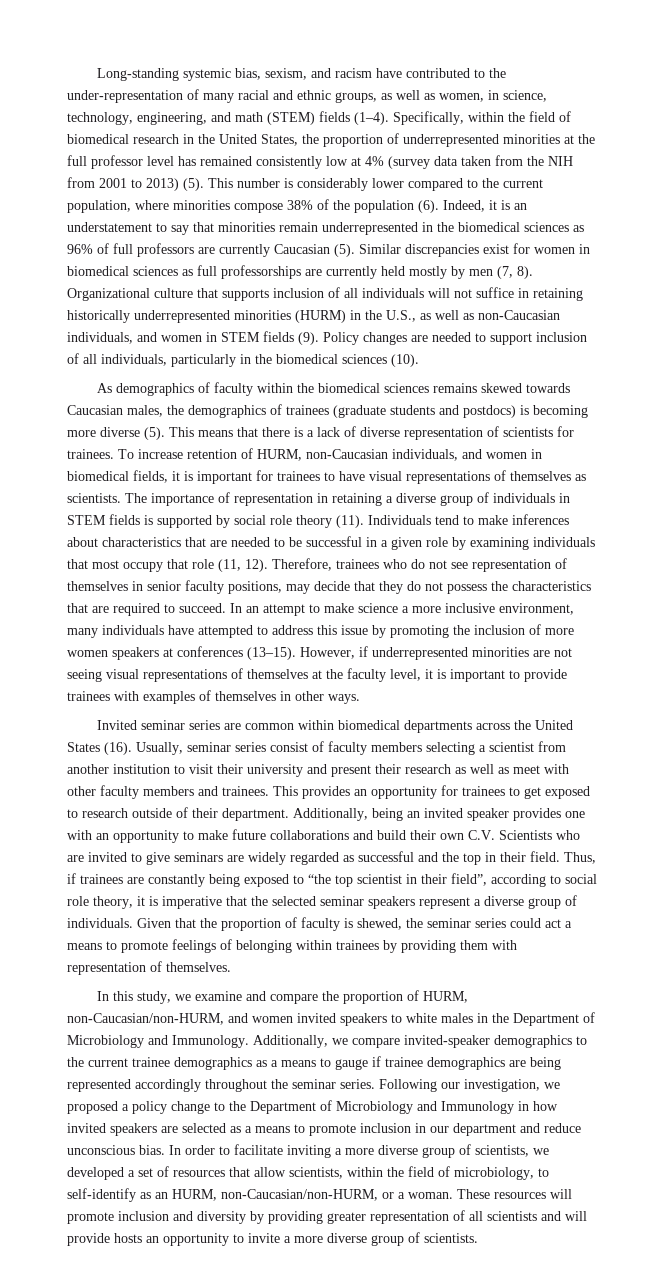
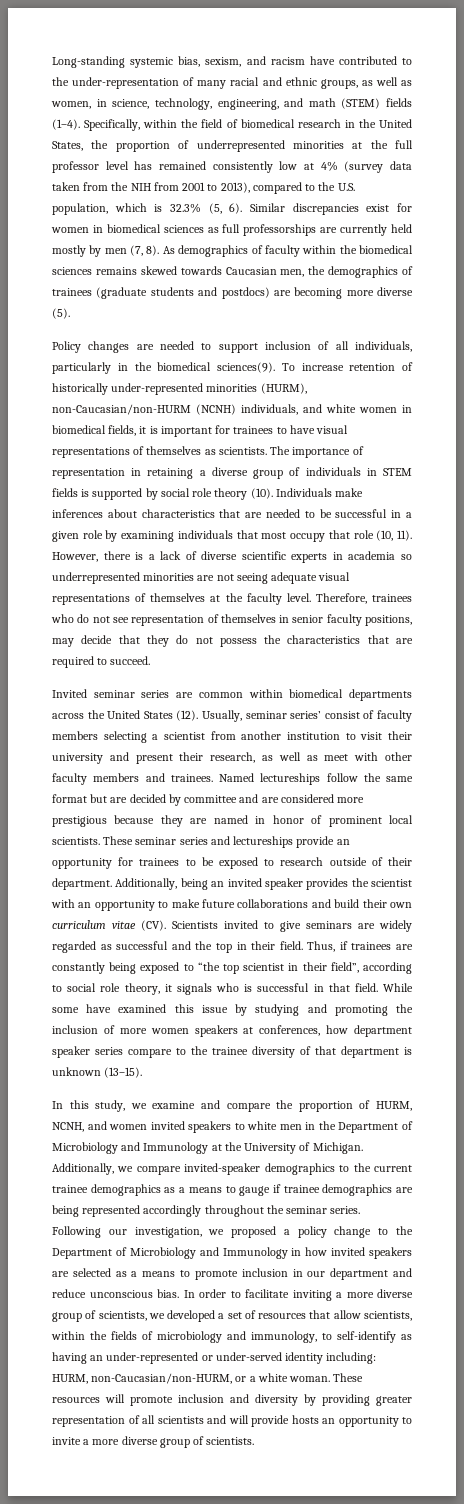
- Specifically, within the field of biomedical research in the United States, the proportion of underrepresented minorities at the full professor level has remained consistently low at 4% (survey data taken from the NIH from 2001 to 2013) (5). This number is considerably lower compared to the current population, where minorities compose 38% of the population (6). Indeed, it is an understatement to say that minorities remain underrepresented in the biomedical sciences as 96% of full professors are currently Caucasian (5).
+ Specifically, within the field of biomedical research in the United States, the proportion of underrepresented minorities at the full professor level has remained consistently low at 4% (survey data taken from the NIH from 2001 to 2013), compared to the U.S. population, which is 32.3% (5, 6).
- Organizational culture that supports inclusion of all individuals will not suffice in retaining historically underrepresented minorities (HURM) in the U.S., as well as non-Caucasian individuals, and women in STEM fields (9). Policy changes are needed to support inclusion of all individuals, particularly in the biomedical sciences (10).
- As demographics of faculty within the biomedical sciences remains skewed towards Caucasian males, the demographics of trainees (graduate students and postdocs) is becoming more diverse (5). This means that there is a lack of diverse representation of scientists for trainees. To increase retention of HURM, non-Caucasian individuals, and women in biomedical fields, it is important for trainees to have visual representations of themselves as scientists.
+ As demographics of faculty within the biomedical sciences remains skewed towards Caucasian men, the demographics of trainees (graduate students and postdocs) are becoming more diverse (5).
+ Policy changes are needed to support inclusion of all individuals, particularly in the biomedical sciences(9). To increase retention of historically under-represented minorities (HURM), non-Caucasian/non-HURM (NCNH) individuals, and white women in biomedical fields, it is important for trainees to have visual representations of themselves as scientists.
- The importance of representation in retaining a diverse group of individuals in STEM fields is supported by social role theory (11). Individuals tend to make inferences about characteristics that are needed to be successful in a given role by examining individuals that most occupy that role (11, 12).
+ The importance of representation in retaining a diverse group of individuals in STEM fields is supported by social role theory (10). Individuals make inferences about characteristics that are needed to be successful in a given role by examining individuals that most occupy that role (10, 11). However, there is a lack of diverse scientific experts in academia so underrepresented minorities are not seeing adequate visual representations of themselves at the faculty level.
- In an attempt to make science a more inclusive environment, many individuals have attempted to address this issue by promoting the inclusion of more women speakers at conferences (13–15). However, if underrepresented minorities are not seeing visual representations of themselves at the faculty level, it is important to provide trainees with examples of themselves in other ways.
- Invited seminar series are common within biomedical departments across the United States (16).
+ Invited seminar series are common within biomedical departments across the United States (12).
- Usually, seminar series consist of faculty members selecting a scientist from another institution to visit their university and present their research as well as meet with other faculty members and trainees.
+ Usually, seminar series’ consist of faculty members selecting a scientist from another institution to visit their university and present their research, as well as meet with other faculty members and trainees.
- This provides an opportunity for trainees to get exposed to research outside of their department.
+ Named lectureships follow the same format but are decided by committee and are considered more prestigious because they are named in honor of prominent local scientists. These seminar series and lectureships provide an opportunity for trainees to be exposed to research outside of their department.
- Additionally, being an invited speaker provides one with an opportunity to make future collaborations and build their own C.V. Scientists who are invited to give seminars are widely regarded as successful and the top in their field.
+ Additionally, being an invited speaker provides the scientist with an opportunity to make future collaborations and build their own curriculum vitae (CV). Scientists invited to give seminars are widely regarded as successful and the top in their field.
- Thus, if trainees are constantly being exposed to “the top scientist in their field”, according to social role theory, it is imperative that the selected seminar speakers represent a diverse group of individuals. Given that the proportion of faculty is shewed, the seminar series could act a means to promote feelings of belonging within trainees by providing them with representation of themselves.
+ Thus, if trainees are constantly being exposed to “the top scientist in their field”, according to social role theory, it signals who is successful in that field. While some have examined this issue by studying and promoting the inclusion of more women speakers at conferences, how department speaker series compare to the trainee diversity of that department is unknown (13–15).
- In this study, we examine and compare the proportion of HURM, non-Caucasian/non-HURM, and women invited speakers to white males in the Department of Microbiology and Immunology.
+ In this study, we examine and compare the proportion of HURM, NCNH, and women invited speakers to white men in the Department of Microbiology and Immunology at the University of Michigan.
- In order to facilitate inviting a more diverse group of scientists, we developed a set of resources that allow scientists, within the field of microbiology, to self-identify as an HURM, non-Caucasian/non-HURM, or a woman.
+ In order to facilitate inviting a more diverse group of scientists, we developed a set of resources that allow scientists, within the fields of microbiology and immunology, to self-identify as having an under-represented or under-served identity including: HURM, non-Caucasian/non-HURM, or a white woman.

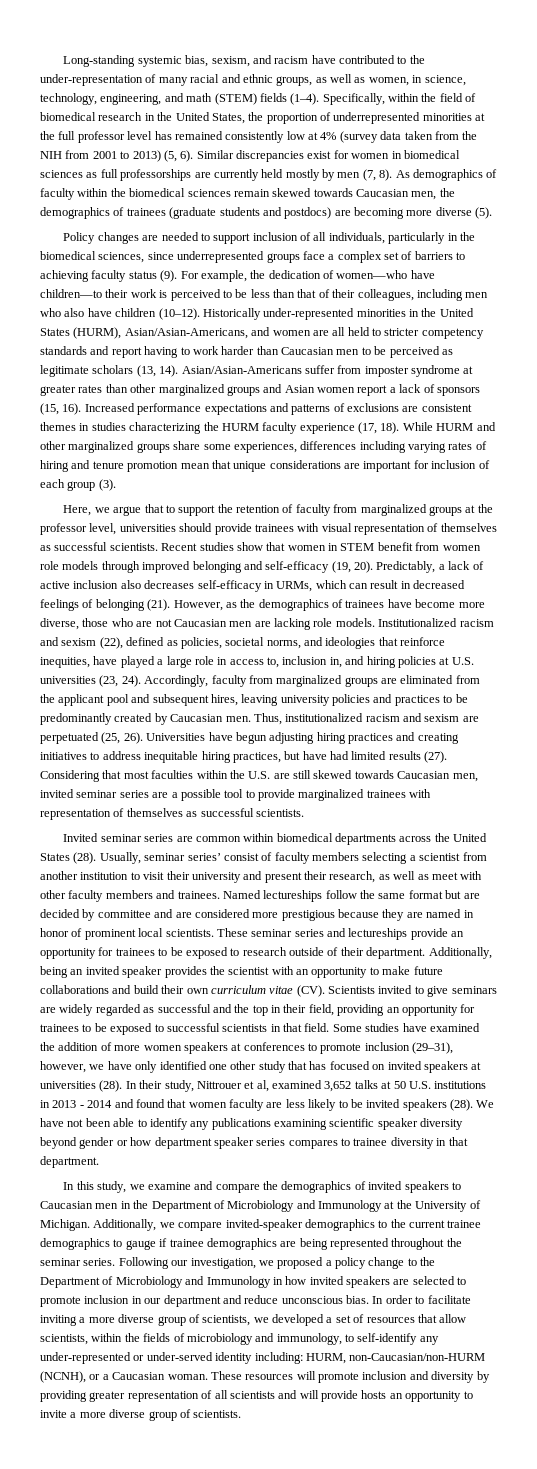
- Specifically, within the field of biomedical research in the United States, the proportion of underrepresented minorities at the full professor level has remained consistently low at 4% (survey data taken from the NIH from 2001 to 2013), compared to the U.S. population, which is 32.3% (5, 6).
+ Specifically, within the field of biomedical research in the United States, the proportion of underrepresented minorities at the full professor level has remained consistently low at 4% (survey data taken from the NIH from 2001 to 2013) (5, 6).
- As demographics of faculty within the biomedical sciences remains skewed towards Caucasian men, the demographics of trainees (graduate students and postdocs) are becoming more diverse (5).
+ As demographics of faculty within the biomedical sciences remain skewed towards Caucasian men, the demographics of trainees (graduate students and postdocs) are becoming more diverse (5).
- Policy changes are needed to support inclusion of all individuals, particularly in the biomedical sciences(9). To increase retention of historically under-represented minorities (HURM), non-Caucasian/non-HURM (NCNH) individuals, and white women in biomedical fields, it is important for trainees to have visual representations of themselves as scientists. The importance of representation in retaining a diverse group of individuals in STEM fields is supported by social role theory (10). Individuals make inferences about characteristics that are needed to be successful in a given role by examining individuals that most occupy that role (10, 11). However, there is a lack of diverse scientific experts in academia so underrepresented minorities are not seeing adequate visual representations of themselves at the faculty level. Therefore, trainees who do not see representation of themselves in senior faculty positions, may decide that they do not possess the characteristics that are required to succeed.
+ Policy changes are needed to support inclusion of all individuals, particularly in the biomedical sciences, since underrepresented groups face a complex set of barriers to achieving faculty status (9). For example, the dedication of women—who have children—to their work is perceived to be less than that of their colleagues, including men who also have children (10–12). Historically under-represented minorities in the United States (HURM), Asian/Asian-Americans, and women are all held to stricter competency standards and report having to work harder than Caucasian men to be perceived as legitimate scholars (13, 14). Asian/Asian-Americans suffer from imposter syndrome at greater rates than other marginalized groups and Asian women report a lack of sponsors (15, 16). Increased performance expectations and patterns of exclusions are consistent themes in studies characterizing the HURM faculty experience (17, 18). While HURM and other marginalized groups share some experiences, differences including varying rates of hiring and tenure promotion mean that unique considerations are important for inclusion of each group (3).
+ Here, we argue that to support the retention of faculty from marginalized groups at the professor level, universities should provide trainees with visual representation of themselves as successful scientists. Recent studies show that women in STEM benefit from women role models through improved belonging and self-efficacy (19, 20). Predictably, a lack of active inclusion also decreases self-efficacy in URMs, which can result in decreased feelings of belonging (21). However, as the demographics of trainees have become more diverse, those who are not Caucasian men are lacking role models. Institutionalized racism and sexism (22), defined as policies, societal norms, and ideologies that reinforce inequities, have played a large role in access to, inclusion in, and hiring policies at U.S. universities (23, 24). Accordingly, faculty from marginalized groups are eliminated from the applicant pool and subsequent hires, leaving university policies and practices to be predominantly created by Caucasian men. Thus, institutionalized racism and sexism are perpetuated (25, 26). Universities have begun adjusting hiring practices and creating initiatives to address inequitable hiring practices, but have had limited results (27). Considering that most faculties within the U.S. are still skewed towards Caucasian men, invited seminar series are a possible tool to provide marginalized trainees with representation of themselves as successful scientists.
- Invited seminar series are common within biomedical departments across the United States (12).
+ Invited seminar series are common within biomedical departments across the United States (28).
- Additionally, being an invited speaker provides the scientist with an opportunity to make future collaborations and build their own curriculum vitae (CV). Scientists invited to give seminars are widely regarded as successful and the top in their field. Thus, if trainees are constantly being exposed to “the top scientist in their field”, according to social role theory, it signals who is successful in that field. While some have examined this issue by studying and promoting the inclusion of more women speakers at conferences, how department speaker series compare to the trainee diversity of that department is unknown (13–15).
+ Additionally, being an invited speaker provides the scientist with an opportunity to make future collaborations and build their own curriculum vitae (CV). Scientists invited to give seminars are widely regarded as successful and the top in their field, providing an opportunity for trainees to be exposed to successful scientists in that field. Some studies have examined the addition of more women speakers at conferences to promote inclusion (29–31), however, we have only identified one other study that has focused on invited speakers at universities (28). In their study, Nittrouer et al, examined 3,652 talks at 50 U.S. institutions in 2013 - 2014 and found that women faculty are less likely to be invited speakers (28). We have not been able to identify any publications examining scientific speaker diversity beyond gender or how department speaker series compares to trainee diversity in that department.
- In this study, we examine and compare the proportion of HURM, NCNH, and women invited speakers to white men in the Department of Microbiology and Immunology at the University of Michigan.
+ In this study, we examine and compare the demographics of invited speakers to Caucasian men in the Department of Microbiology and Immunology at the University of Michigan.
- Additionally, we compare invited-speaker demographics to the current trainee demographics as a means to gauge if trainee demographics are being represented accordingly throughout the seminar series.
+ Additionally, we compare invited-speaker demographics to the current trainee demographics to gauge if trainee demographics are being represented throughout the seminar series.
- Following our investigation, we proposed a policy change to the Department of Microbiology and Immunology in how invited speakers are selected as a means to promote inclusion in our department and reduce unconscious bias.
+ Following our investigation, we proposed a policy change to the Department of Microbiology and Immunology in how invited speakers are selected to promote inclusion in our department and reduce unconscious bias.
- In order to facilitate inviting a more diverse group of scientists, we developed a set of resources that allow scientists, within the fields of microbiology and immunology, to self-identify as having an under-represented or under-served identity including: HURM, non-Caucasian/non-HURM, or a white woman.
+ In order to facilitate inviting a more diverse group of scientists, we developed a set of resources that allow scientists, within the fields of microbiology and immunology, to self-identify any under-represented or under-served identity including: HURM, non-Caucasian/non-HURM (NCNH), or a Caucasian woman.

